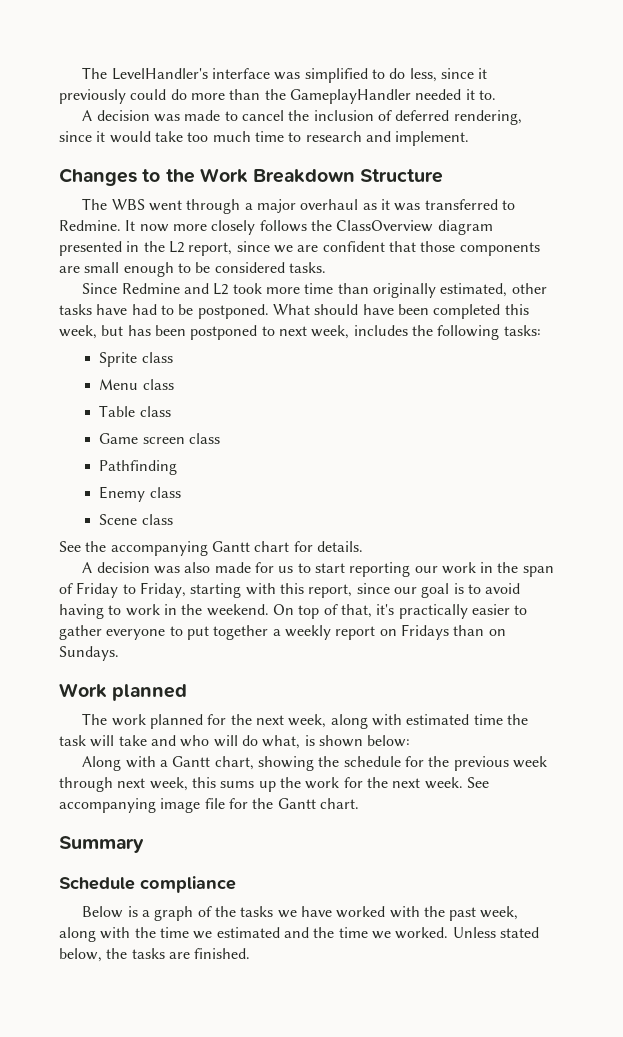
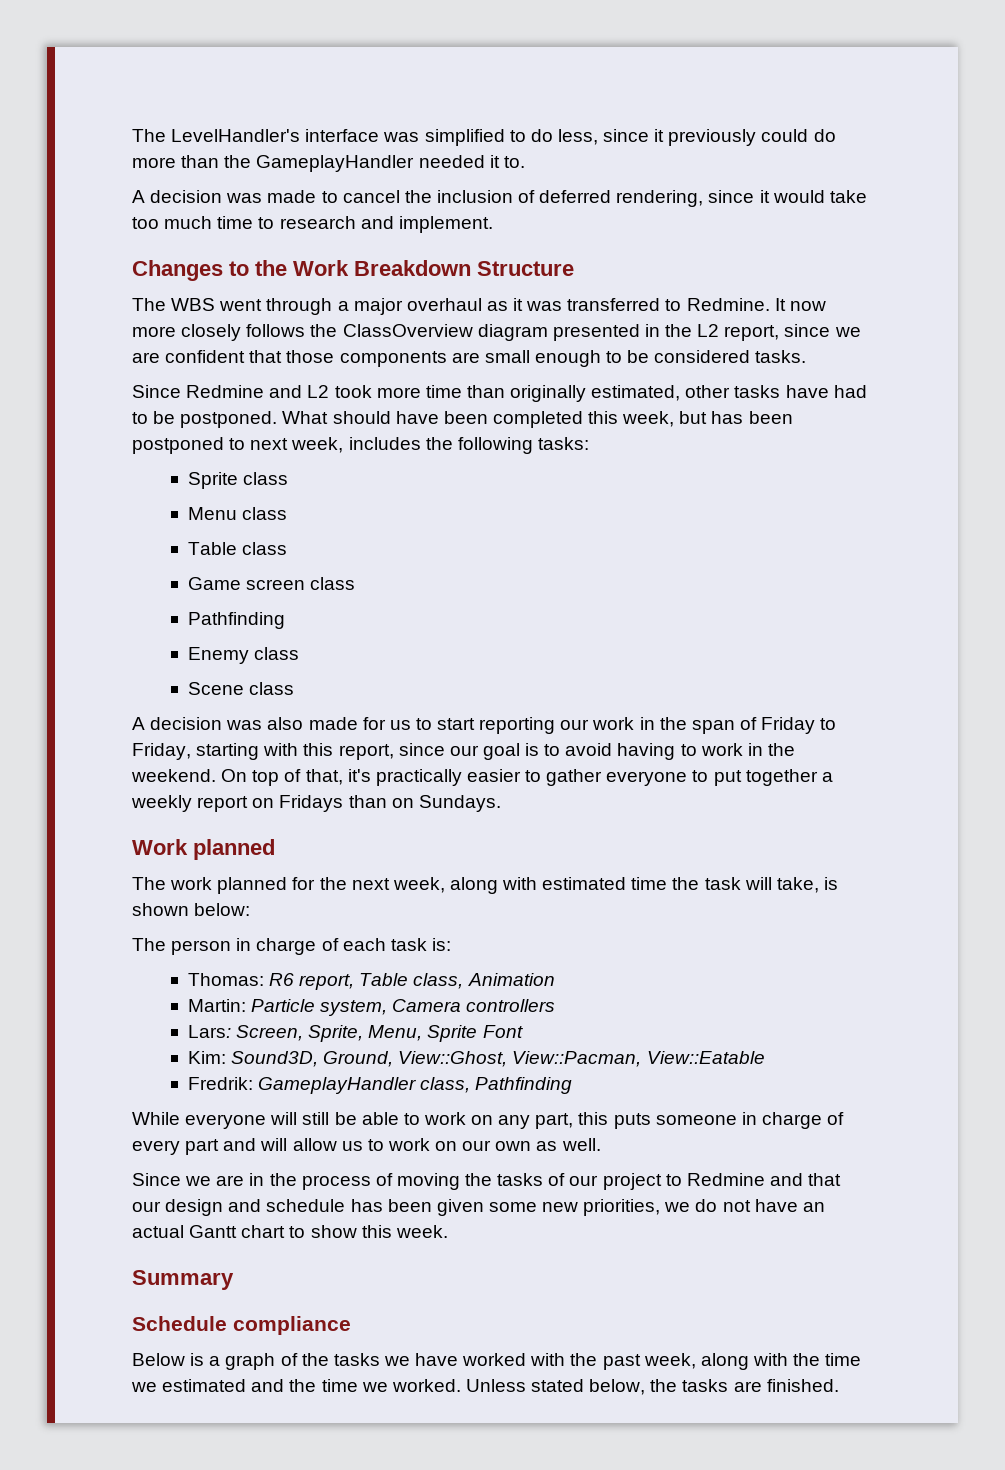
- See the accompanying Gantt chart for details.
- The work planned for the next week, along with estimated time the task will take and who will do what, is shown below:
- Along with a Gantt chart, showing the schedule for the previous week through next week, this sums up the work for the next week. See accompanying image file for the Gantt chart.
+ The work planned for the next week, along with estimated time the task will take, is shown below:
+ The person in charge of each task is:
+ Thomas: R6 report, Table class, Animation
+ Martin: Particle system, Camera controllers
+ Lars: Screen, Sprite, Menu, Sprite Font
+ Kim: Sound3D, Ground, View::Ghost, View::Pacman, View::Eatable
+ Fredrik: GameplayHandler class, Pathfinding
+ While everyone will still be able to work on any part, this puts someone in charge of every part and will allow us to work on our own as well.
+ Since we are in the process of moving the tasks of our project to Redmine and that our design and schedule has been given some new priorities, we do not have an actual Gantt chart to show this week.

